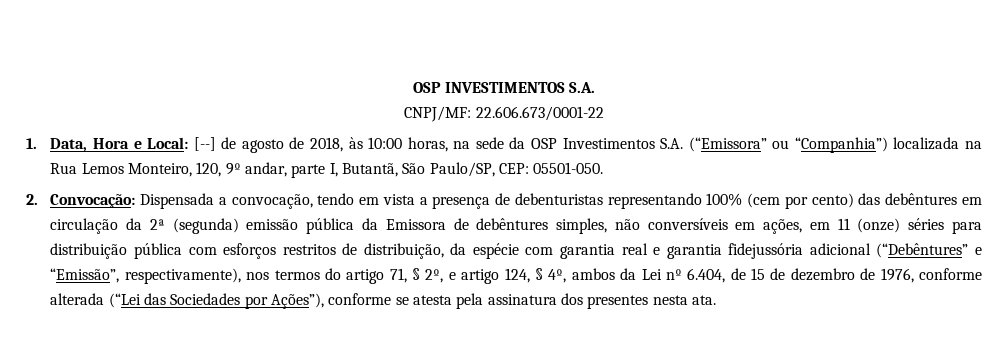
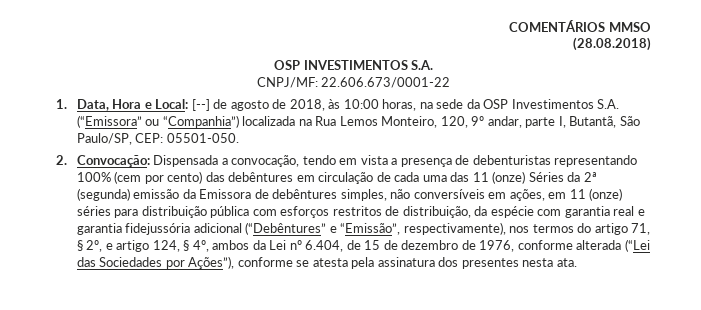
+ COMENTÁRIOS MMSO
+ (28.08.2018)
- Dispensada a convocação, tendo em vista a presença de debenturistas representando 100% (cem por cento) das debêntures em circulação da 2ª (segunda) emissão pública da Emissora de debêntures simples, não conversíveis em ações, em 11 (onze) séries para distribuição pública com esforços restritos de distribuição, da espécie com garantia real e garantia fidejussória adicional (“Debêntures” e “Emissão”, respectivamente), nos termos do artigo 71, § 2º, e artigo 124, § 4º, ambos da Lei nº 6.404, de 15 de dezembro de 1976, conforme alterada (“Lei das Sociedades por Ações”), conforme se atesta pela assinatura dos presentes nesta ata.
+ Dispensada a convocação, tendo em vista a presença de debenturistas representando 100% (cem por cento) das debêntures em circulação de cada uma das 11 (onze) Séries da 2ª (segunda) emissão da Emissora de debêntures simples, não conversíveis em ações, em 11 (onze) séries para distribuição pública com esforços restritos de distribuição, da espécie com garantia real e garantia fidejussória adicional (“Debêntures” e “Emissão”, respectivamente), nos termos do artigo 71, § 2º, e artigo 124, § 4º, ambos da Lei nº 6.404, de 15 de dezembro de 1976, conforme alterada (“Lei das Sociedades por Ações”), conforme se atesta pela assinatura dos presentes nesta ata.

